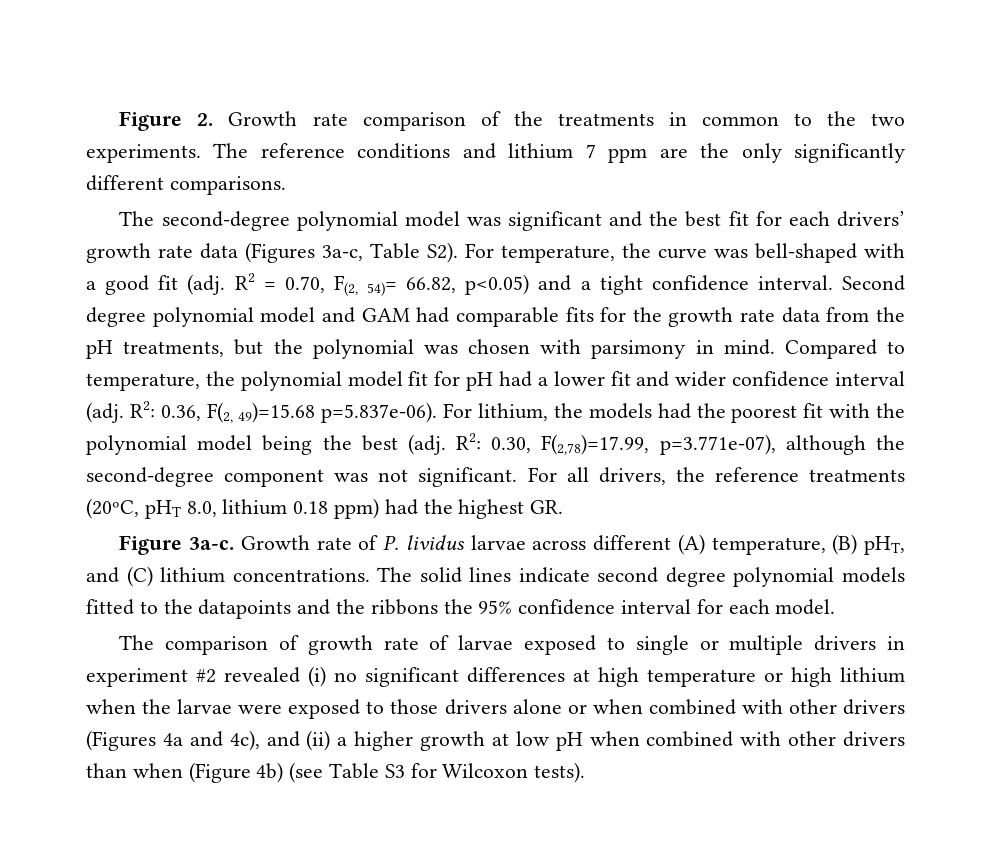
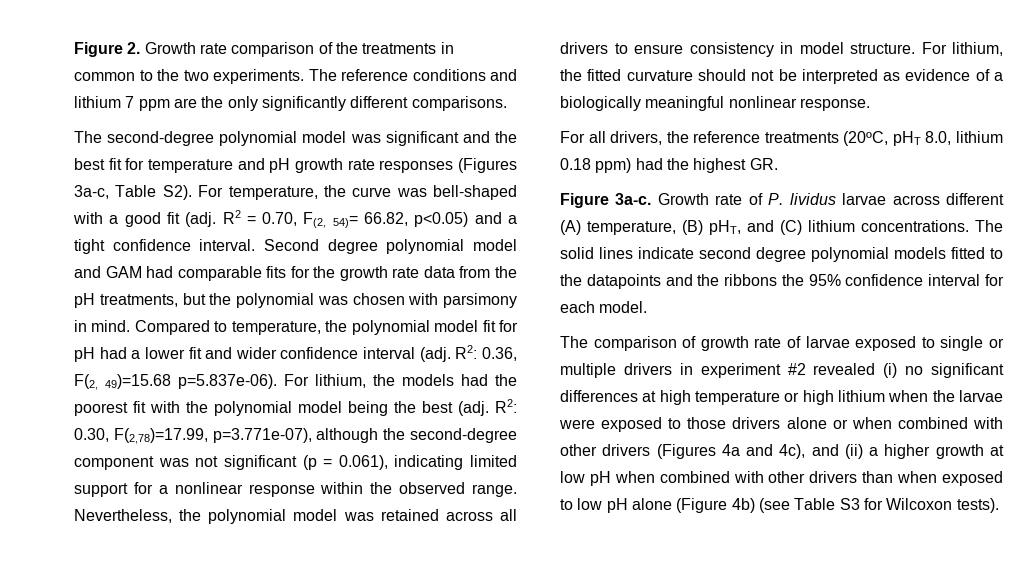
- The second-degree polynomial model was significant and the best fit for each drivers’ growth rate data (Figures 3a-c, Table S2). For temperature, the curve was bell-shaped with a good fit (adj.
+ The second-degree polynomial model was significant and the best fit for temperature and pH growth rate responses (Figures 3a-c, Table S2). For temperature, the curve was bell-shaped with a good fit (adj.
- R2: 0.30, F(2,78)=17.99, p=3.771e-07), although the second-degree component was not significant. For all drivers, the reference treatments (20ºC, pHT 8.0, lithium 0.18 ppm) had the highest GR.
+ R2: 0.30, F(2,78)=17.99, p=3.771e-07), although the second-degree component was not significant (p = 0.061), indicating limited support for a nonlinear response within the observed range. Nevertheless, the polynomial model was retained across all drivers to ensure consistency in model structure. For lithium, the fitted curvature should not be interpreted as evidence of a biologically meaningful nonlinear response.
+ For all drivers, the reference treatments (20ºC, pHT 8.0, lithium 0.18 ppm) had the highest GR.
- The comparison of growth rate of larvae exposed to single or multiple drivers in experiment #2 revealed (i) no significant differences at high temperature or high lithium when the larvae were exposed to those drivers alone or when combined with other drivers (Figures 4a and 4c), and (ii) a higher growth at low pH when combined with other drivers than when (Figure 4b) (see Table S3 for Wilcoxon tests).
+ The comparison of growth rate of larvae exposed to single or multiple drivers in experiment #2 revealed (i) no significant differences at high temperature or high lithium when the larvae were exposed to those drivers alone or when combined with other drivers (Figures 4a and 4c), and (ii) a higher growth at low pH when combined with other drivers than when exposed to low pH alone (Figure 4b) (see Table S3 for Wilcoxon tests).

